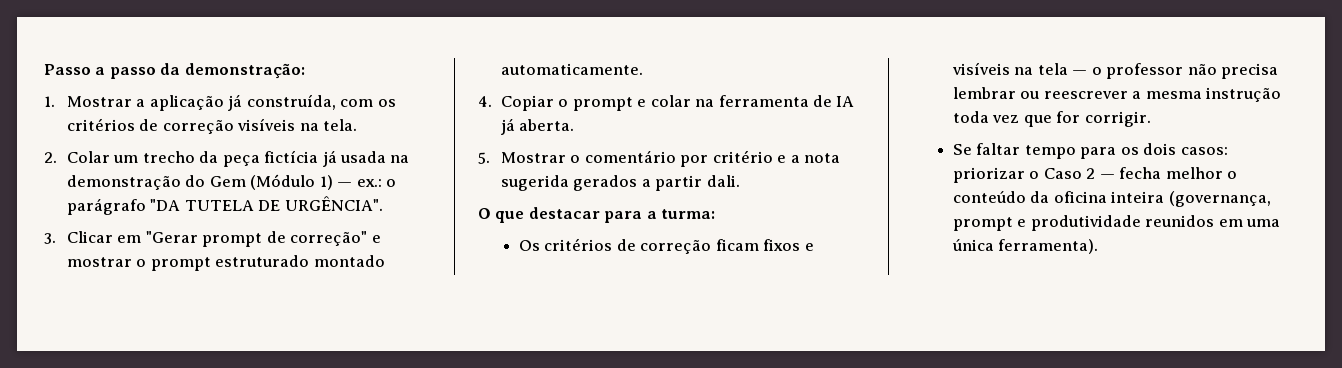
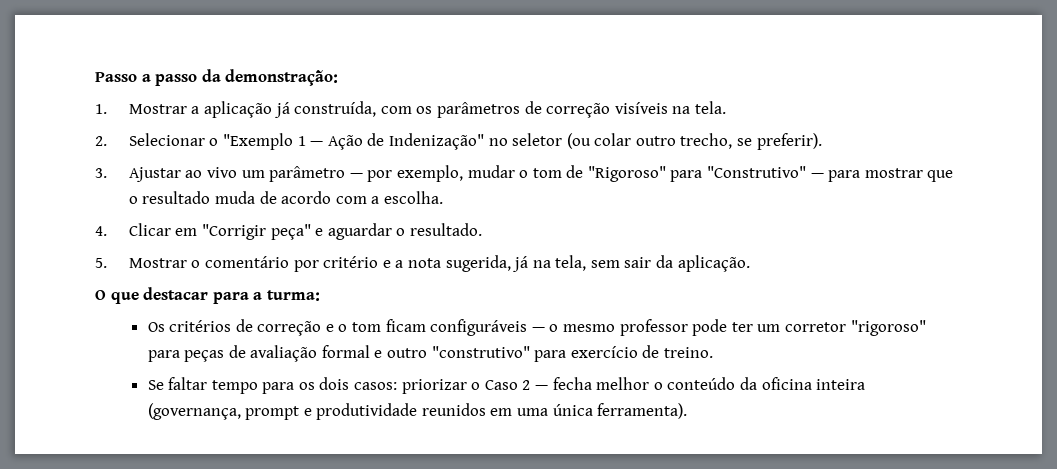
- 1. Mostrar a aplicação já construída, com os critérios de correção visíveis na tela.
+ 1. Mostrar a aplicação já construída, com os parâmetros de correção visíveis na tela.
- 2. Colar um trecho da peça fictícia já usada na demonstração do Gem (Módulo 1) — ex.: o parágrafo "DA TUTELA DE URGÊNCIA".
- 3. Clicar em "Gerar prompt de correção" e mostrar o prompt estruturado montado automaticamente.
- 4. Copiar o prompt e colar na ferramenta de IA já aberta.
+ 2. Selecionar o "Exemplo 1 — Ação de Indenização" no seletor (ou colar outro trecho, se preferir).
+ 3. Ajustar ao vivo um parâmetro — por exemplo, mudar o tom de "Rigoroso" para "Construtivo" — para mostrar que o resultado muda de acordo com a escolha.
+ 4. Clicar em "Corrigir peça" e aguardar o resultado.
- 5. Mostrar o comentário por critério e a nota sugerida gerados a partir dali.
+ 5. Mostrar o comentário por critério e a nota sugerida, já na tela, sem sair da aplicação.
- Os critérios de correção ficam fixos e visíveis na tela — o professor não precisa lembrar ou reescrever a mesma instrução toda vez que for corrigir.
+ Os critérios de correção e o tom ficam configuráveis — o mesmo professor pode ter um corretor "rigoroso" para peças de avaliação formal e outro "construtivo" para exercício de treino.

